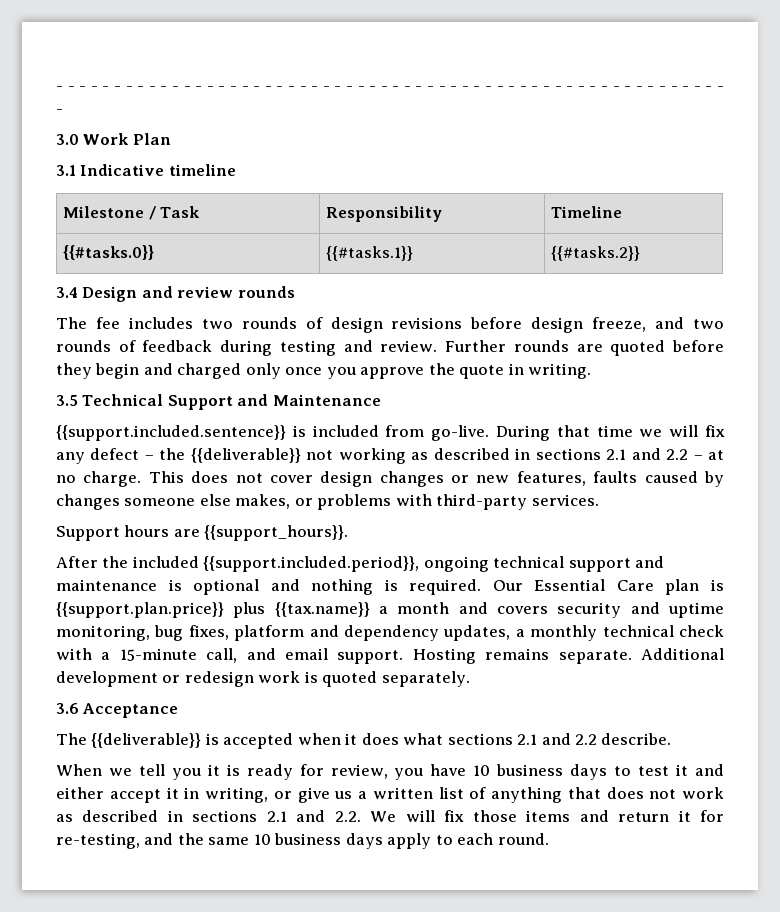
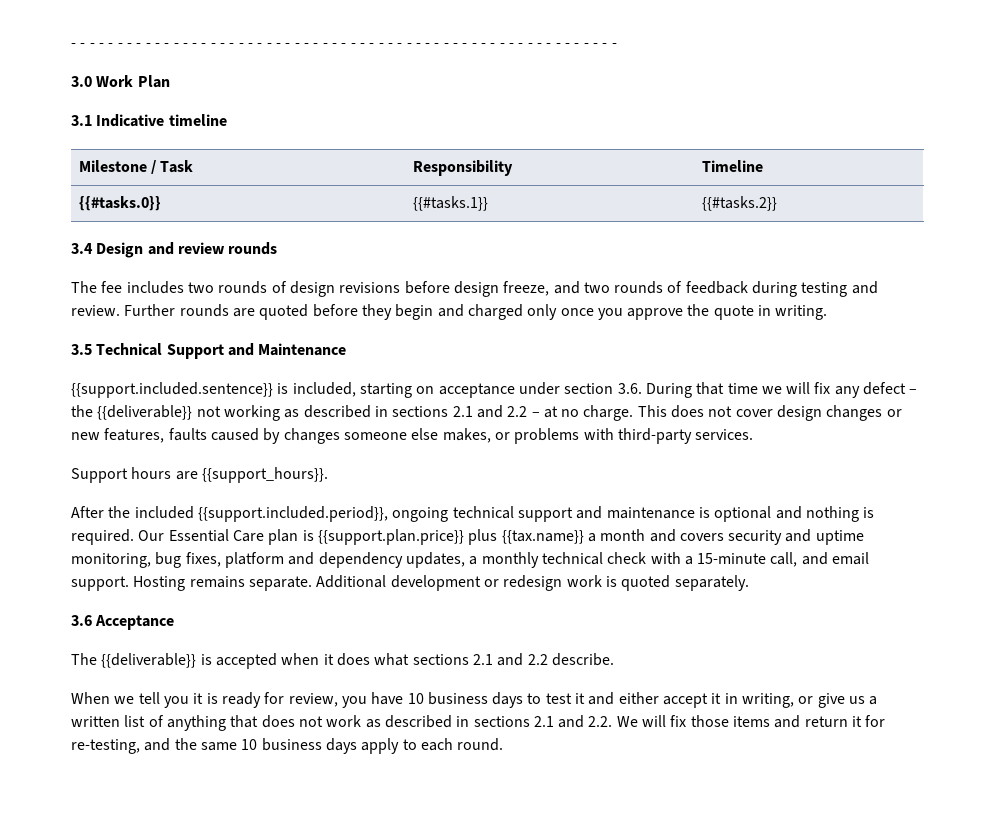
- {{support.included.sentence}} is included from go-live. During that time we will fix any defect – the {{deliverable}} not working as described in sections 2.1 and 2.2 – at no charge.
+ {{support.included.sentence}} is included, starting on acceptance under section 3.6. During that time we will fix any defect – the {{deliverable}} not working as described in sections 2.1 and 2.2 – at no charge.

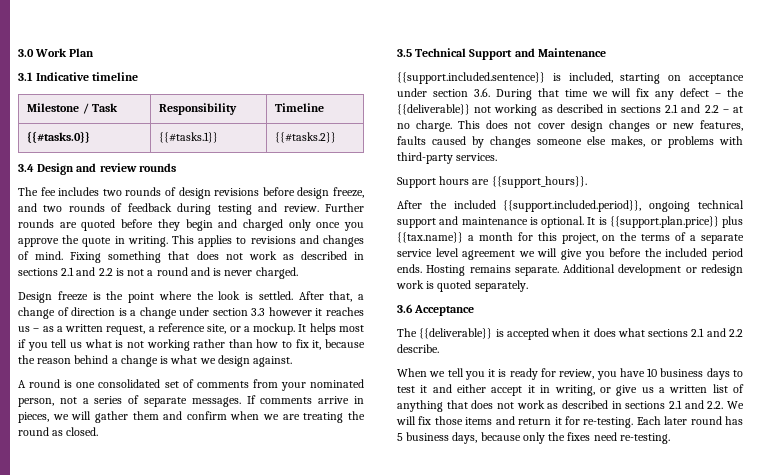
- - - - - - - - - - - - - - - - - - - - - - - - - - - - - - - - - - - - - - - - - - - - - - - - - - - - - - - - - - - -
+ This applies to revisions and changes of mind. Fixing something that does not work as described in sections 2.1 and 2.2 is not a round and is never charged.
+ Design freeze is the point where the look is settled. After that, a change of direction is a change under section 3.3 however it reaches us – as a written request, a reference site, or a mockup. It helps most if you tell us what is not working rather than how to fix it, because the reason behind a change is what we design against.
+ A round is one consolidated set of comments from your nominated person, not a series of separate messages. If comments arrive in pieces, we will gather them and confirm when we are treating the round as closed.
- After the included {{support.included.period}}, ongoing technical support and maintenance is optional and nothing is required. Our Essential Care plan is {{support.plan.price}} plus {{tax.name}} a month and covers security and uptime monitoring, bug fixes, platform and dependency updates, a monthly technical check with a 15-minute call, and email support.
+ After the included {{support.included.period}}, ongoing technical support and maintenance is optional. It is {{support.plan.price}} plus {{tax.name}} a month for this project, on the terms of a separate service level agreement we will give you before the included period ends.
- When we tell you it is ready for review, you have 10 business days to test it and either accept it in writing, or give us a written list of anything that does not work as described in sections 2.1 and 2.2. We will fix those items and return it for re-testing, and the same 10 business days apply to each round.
+ When we tell you it is ready for review, you have 10 business days to test it and either accept it in writing, or give us a written list of anything that does not work as described in sections 2.1 and 2.2. We will fix those items and return it for re-testing. Each later round has 5 business days, because only the fixes need re-testing.

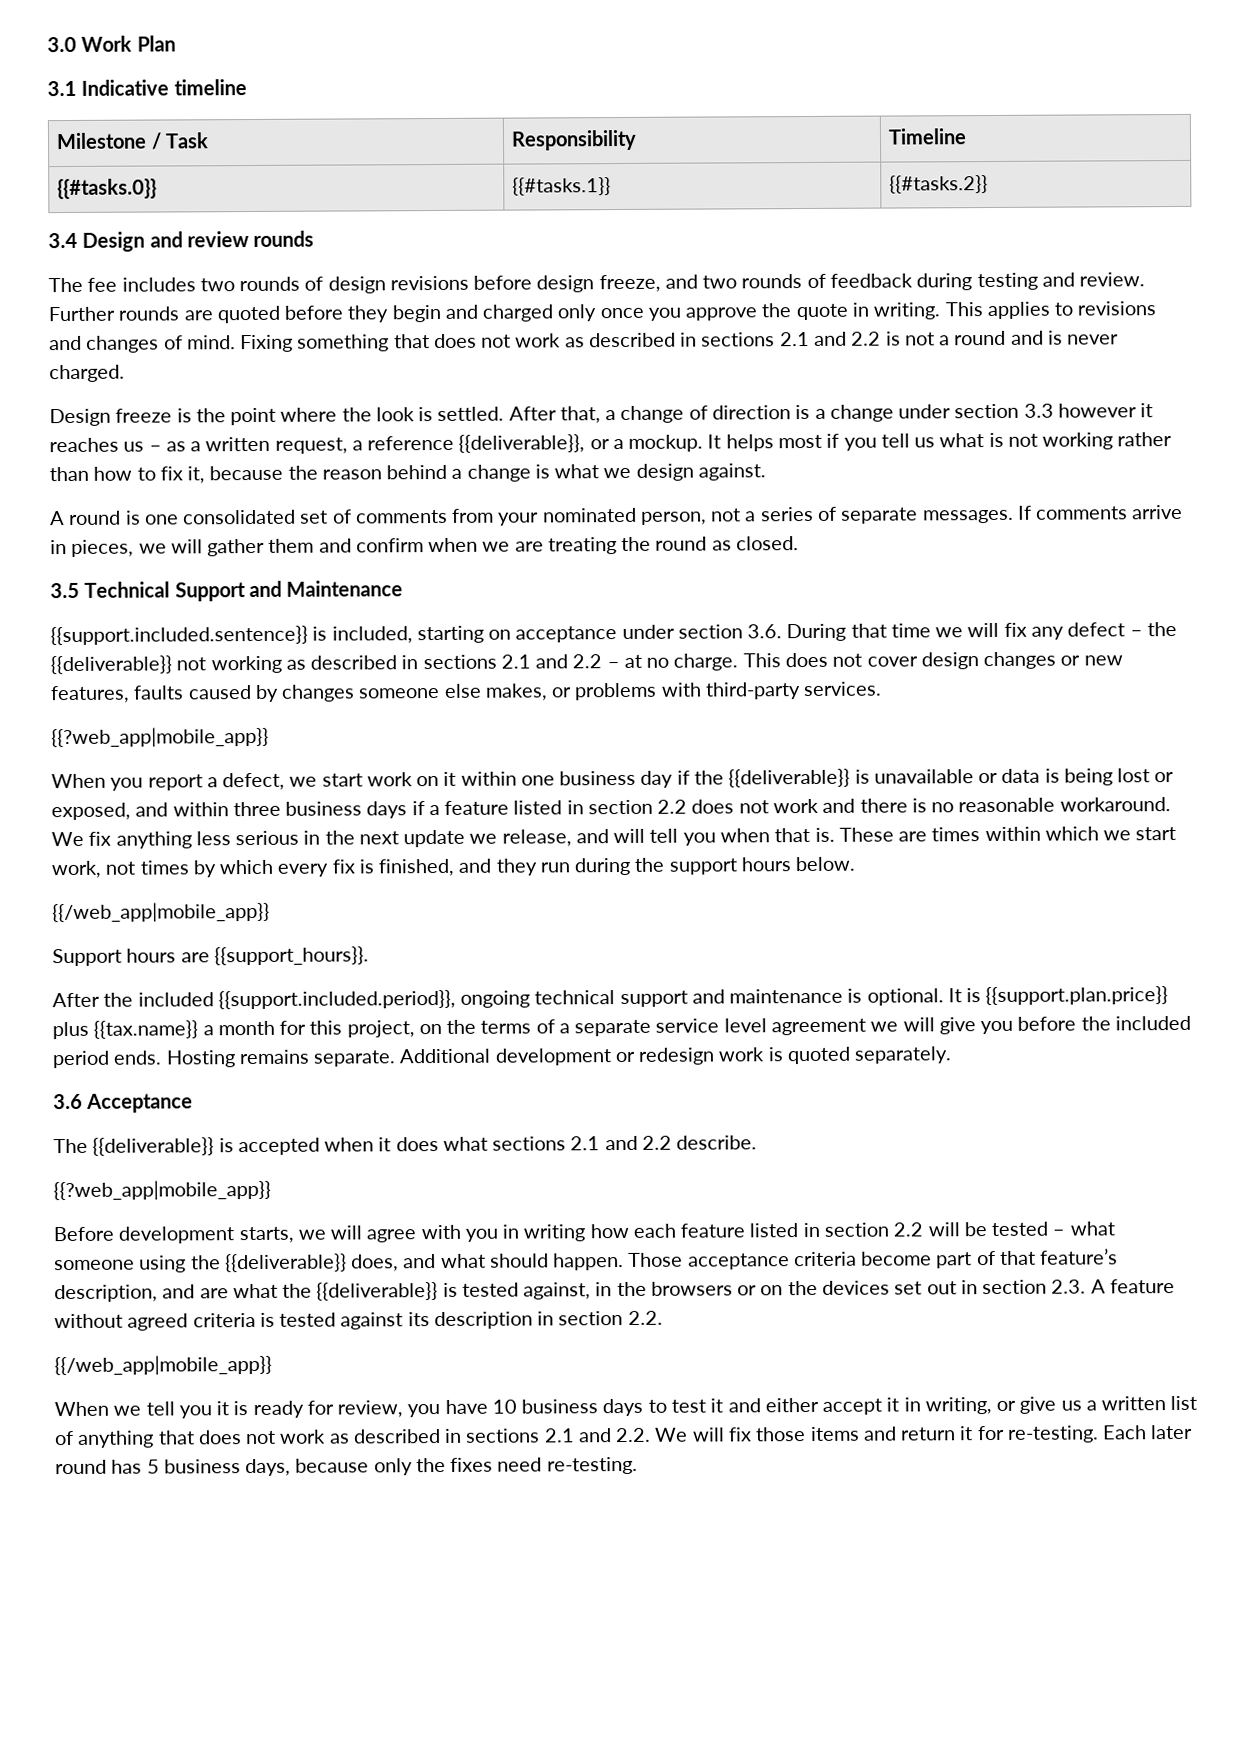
- After that, a change of direction is a change under section 3.3 however it reaches us – as a written request, a reference site, or a mockup.
+ After that, a change of direction is a change under section 3.3 however it reaches us – as a written request, a reference {{deliverable}}, or a mockup.
  This does not cover design changes or new features, faults caused by changes someone else makes, or problems with third-party services.
+ {{?web_app|mobile_app}}
+ When you report a defect, we start work on it within one business day if the {{deliverable}} is unavailable or data is being lost or exposed, and within three business days if a feature listed in section 2.2 does not work and there is no reasonable workaround. We fix anything less serious in the next update we release, and will tell you when that is. These are times within which we start work, not times by which every fix is finished, and they run during the support hours below.
+ {{/web_app|mobile_app}}
  The {{deliverable}} is accepted when it does what sections 2.1 and 2.2 describe.
+ {{?web_app|mobile_app}}
+ Before development starts, we will agree with you in writing how each feature listed in section 2.2 will be tested – what someone using the {{deliverable}} does, and what should happen. Those acceptance criteria become part of that feature’s description, and are what the {{deliverable}} is tested against, in the browsers or on the devices set out in section 2.3. A feature without agreed criteria is tested against its description in section 2.2.
+ {{/web_app|mobile_app}}

